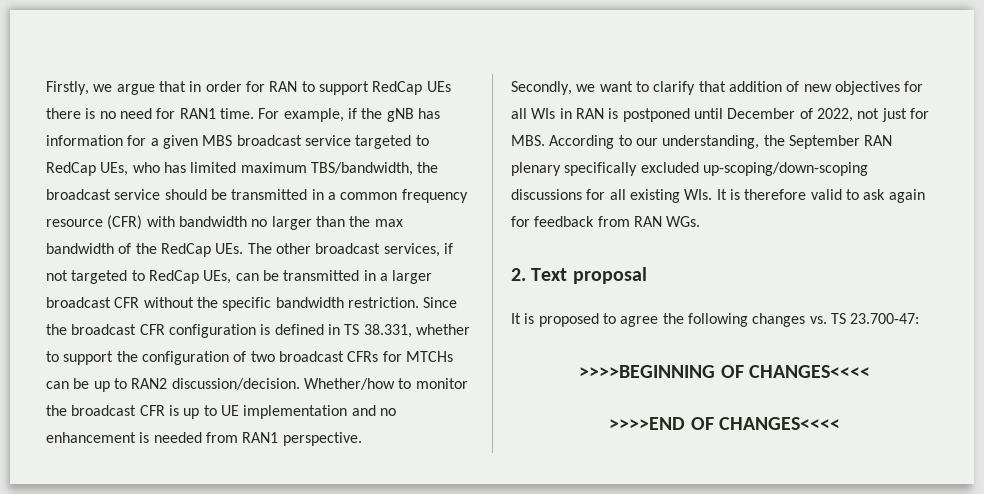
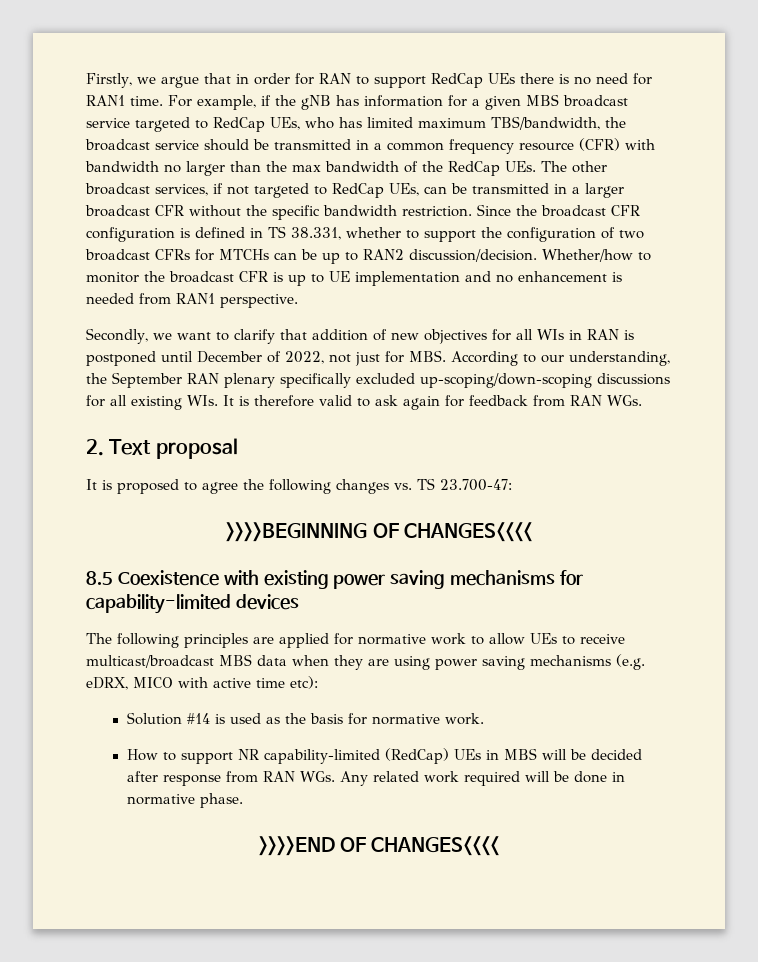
+ 8.5 Coexistence with existing power saving mechanisms for capability-limited devices
+ The following principles are applied for normative work to allow UEs to receive multicast/broadcast MBS data when they are using power saving mechanisms (e.g. eDRX, MICO with active time etc):
+ Solution #14 is used as the basis for normative work.
+ How to support NR capability-limited (RedCap) UEs in MBS will be decided after response from RAN WGs. Any related work required will be done in normative phase.

